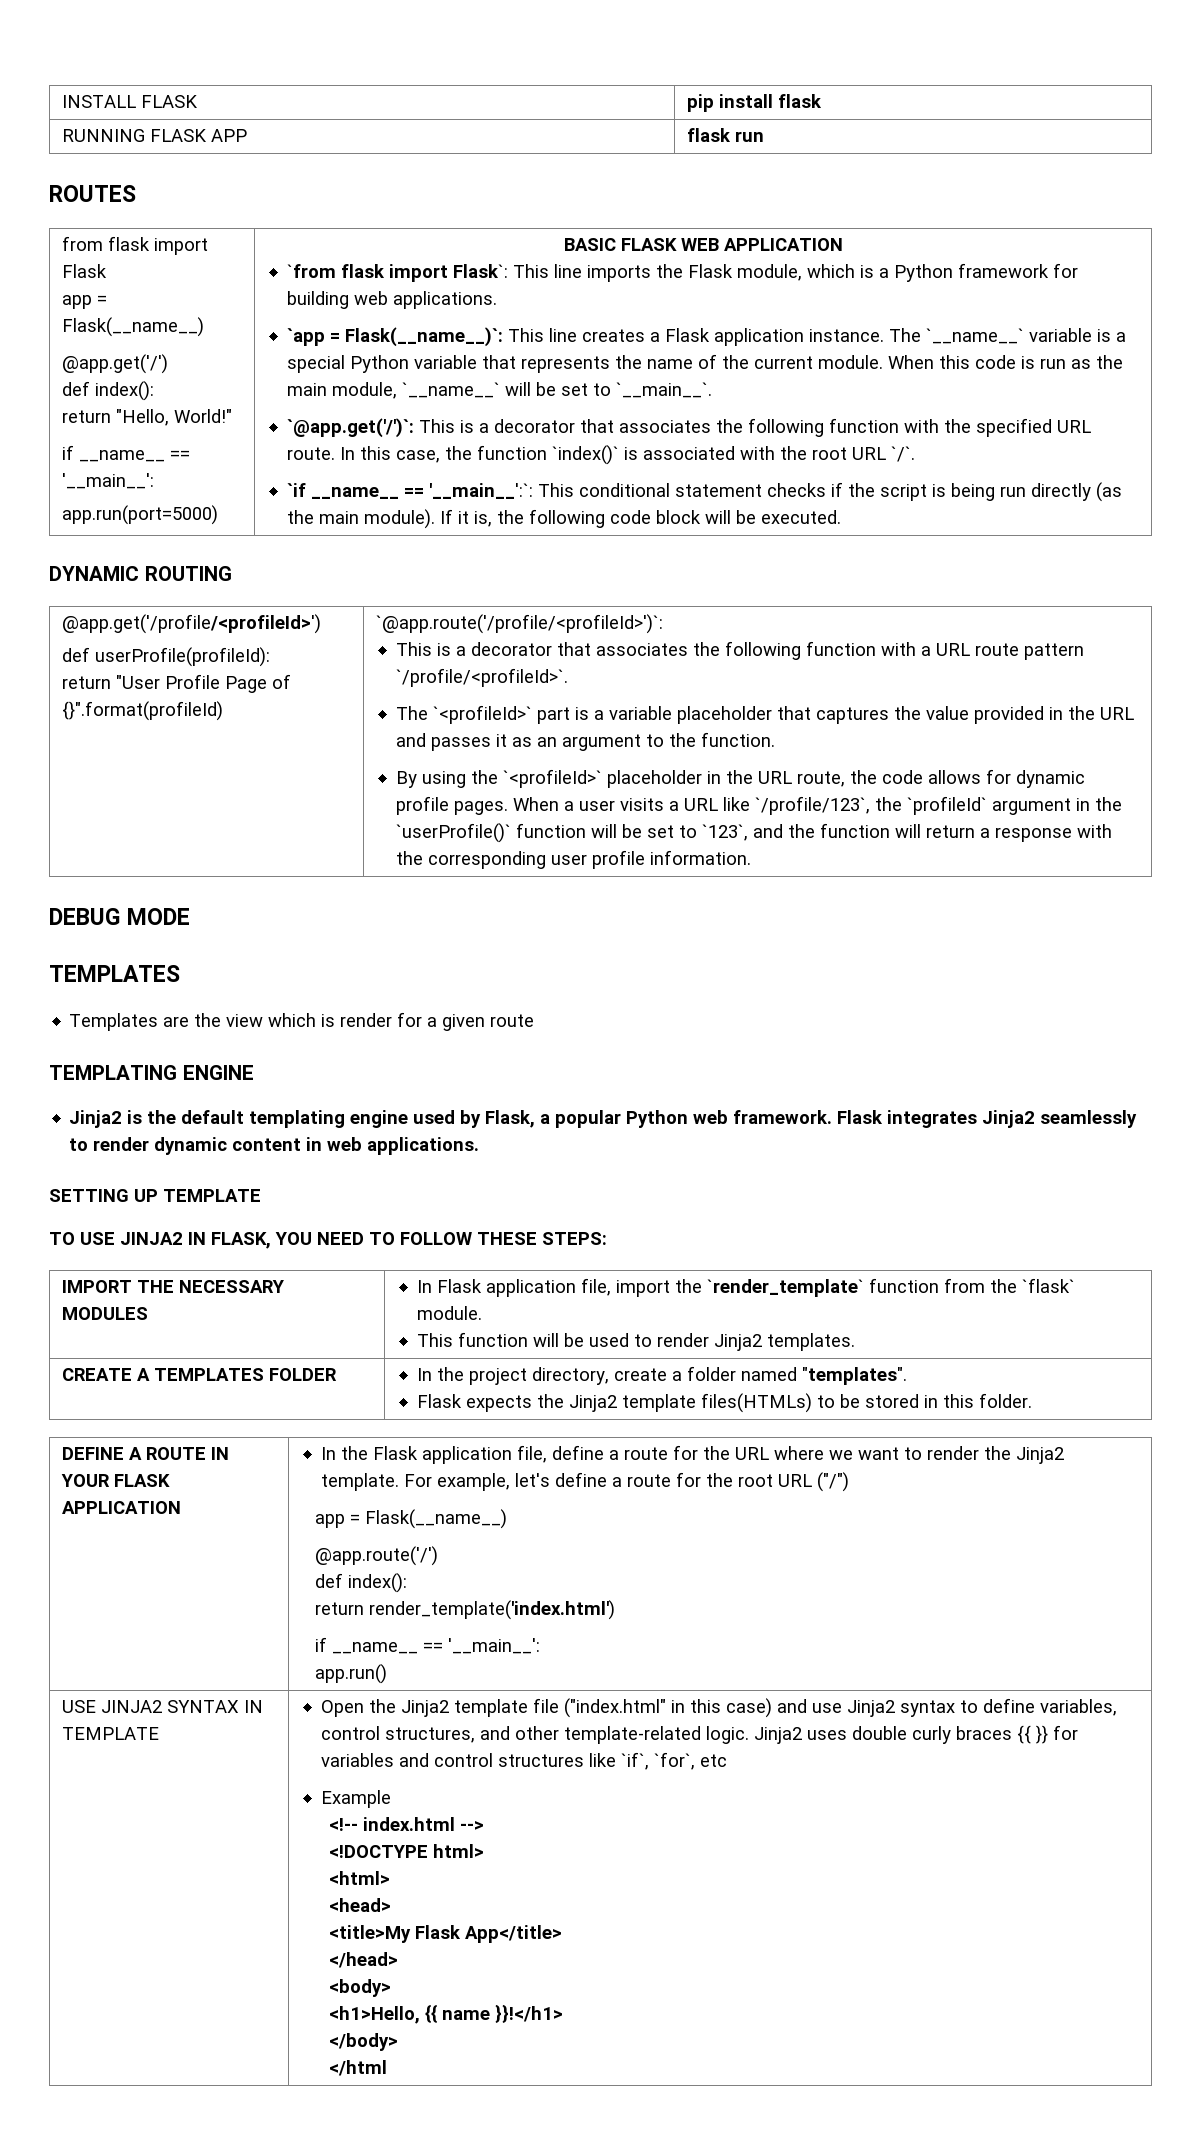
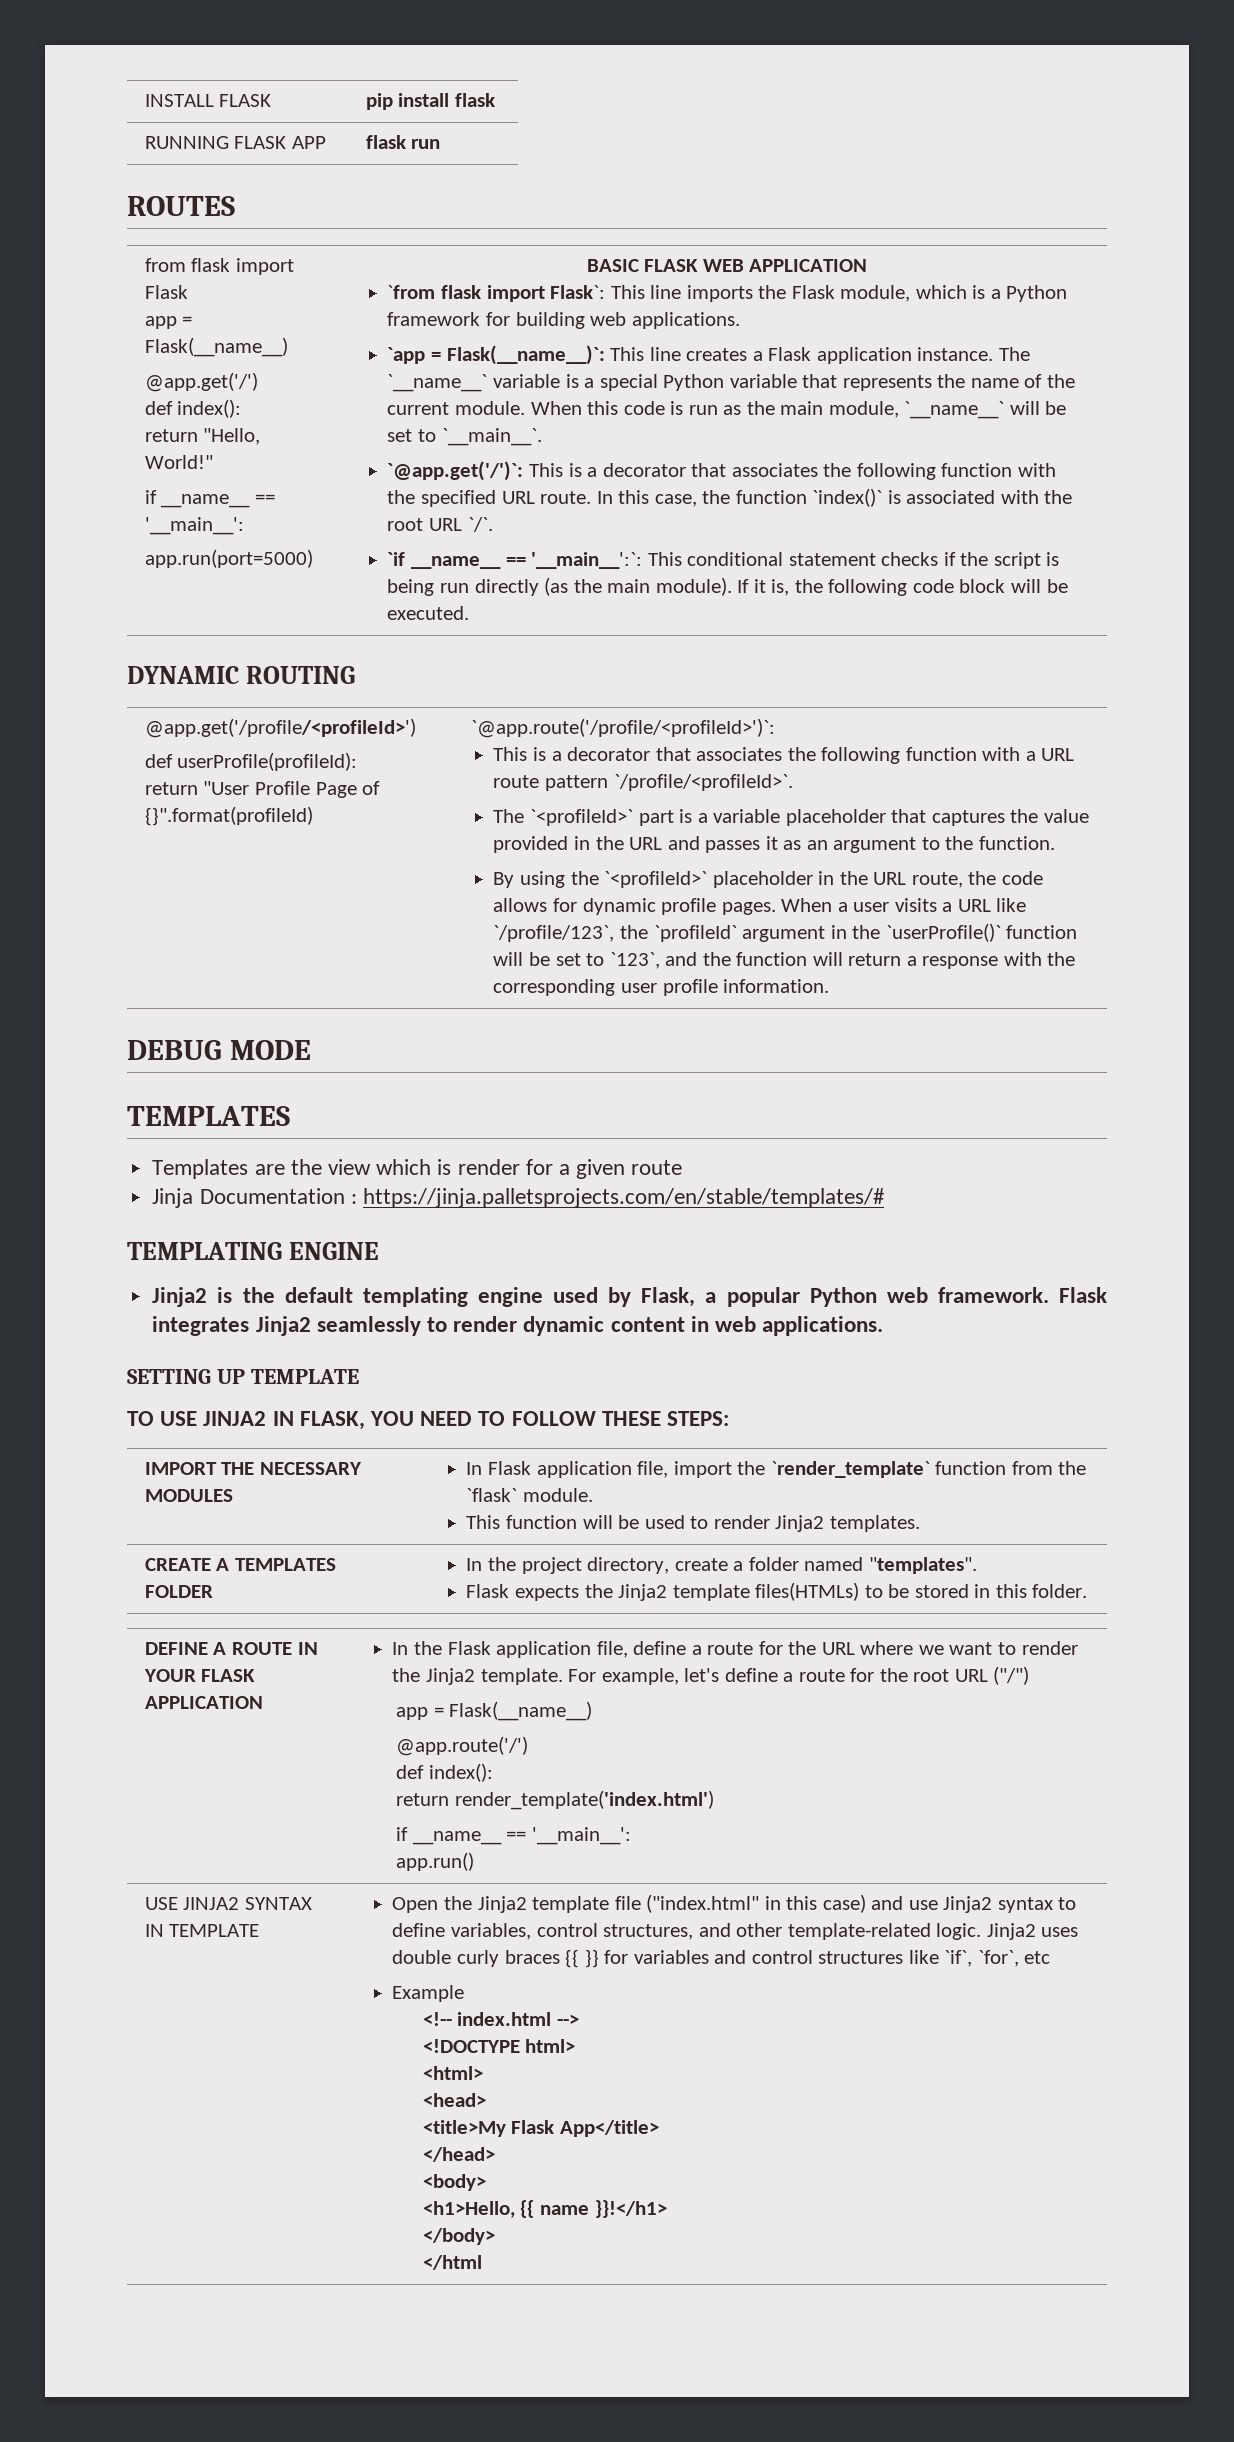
+ Jinja Documentation : https://jinja.palletsprojects.com/en/stable/templates/#

